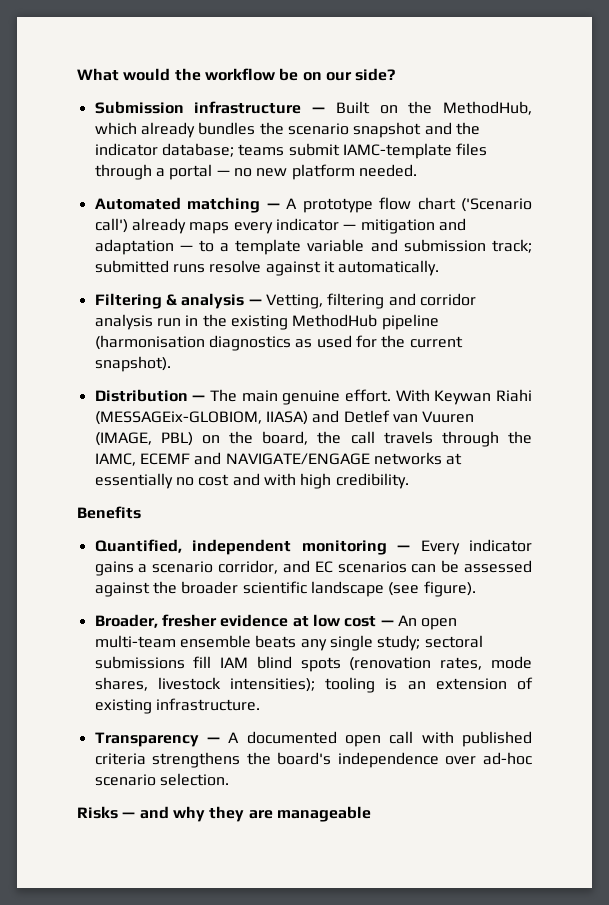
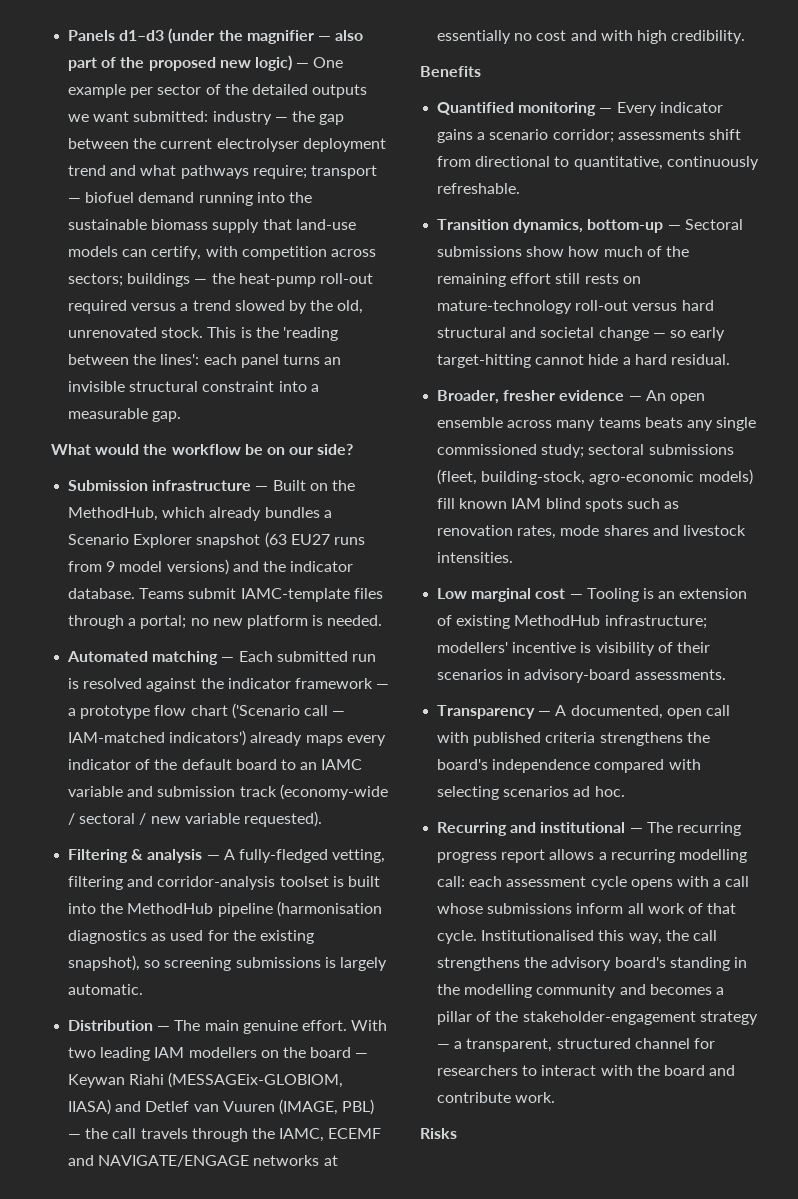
+ Panels d1–d3 (under the magnifier — also part of the proposed new logic) — One example per sector of the detailed outputs we want submitted: industry — the gap between the current electrolyser deployment trend and what pathways require; transport — biofuel demand running into the sustainable biomass supply that land-use models can certify, with competition across sectors; buildings — the heat-pump roll-out required versus a trend slowed by the old, unrenovated stock. This is the 'reading between the lines': each panel turns an invisible structural constraint into a measurable gap.
- Submission infrastructure — Built on the MethodHub, which already bundles the scenario snapshot and the indicator database; teams submit IAMC-template files through a portal — no new platform needed.
+ Submission infrastructure — Built on the MethodHub, which already bundles a Scenario Explorer snapshot (63 EU27 runs from 9 model versions) and the indicator database. Teams submit IAMC-template files through a portal; no new platform is needed.
- Automated matching — A prototype flow chart ('Scenario call') already maps every indicator — mitigation and adaptation — to a template variable and submission track; submitted runs resolve against it automatically.
- Filtering & analysis — Vetting, filtering and corridor analysis run in the existing MethodHub pipeline (harmonisation diagnostics as used for the current snapshot).
+ Automated matching — Each submitted run is resolved against the indicator framework — a prototype flow chart ('Scenario call — IAM-matched indicators') already maps every indicator of the default board to an IAMC variable and submission track (economy-wide / sectoral / new variable requested).
+ Filtering & analysis — A fully-fledged vetting, filtering and corridor-analysis toolset is built into the MethodHub pipeline (harmonisation diagnostics as used for the existing snapshot), so screening submissions is largely automatic.
- With Keywan Riahi (MESSAGEix-GLOBIOM, IIASA) and Detlef van Vuuren (IMAGE, PBL) on the board, the call travels through the IAMC, ECEMF and NAVIGATE/ENGAGE networks at essentially no cost and with high credibility.
+ With two leading IAM modellers on the board — Keywan Riahi (MESSAGEix-GLOBIOM, IIASA) and Detlef van Vuuren (IMAGE, PBL) — the call travels through the IAMC, ECEMF and NAVIGATE/ENGAGE networks at essentially no cost and with high credibility.
- Quantified, independent monitoring — Every indicator gains a scenario corridor, and EC scenarios can be assessed against the broader scientific landscape (see figure).
- Broader, fresher evidence at low cost — An open multi-team ensemble beats any single study; sectoral submissions fill IAM blind spots (renovation rates, mode shares, livestock intensities); tooling is an extension of existing infrastructure.
+ Quantified monitoring — Every indicator gains a scenario corridor; assessments shift from directional to quantitative, continuously refreshable.
+ Transition dynamics, bottom-up — Sectoral submissions show how much of the remaining effort still rests on mature-technology roll-out versus hard structural and societal change — so early target-hitting cannot hide a hard residual.
+ Broader, fresher evidence — An open ensemble across many teams beats any single commissioned study; sectoral submissions (fleet, building-stock, agro-economic models) fill known IAM blind spots such as renovation rates, mode shares and livestock intensities.
+ Low marginal cost — Tooling is an extension of existing MethodHub infrastructure; modellers' incentive is visibility of their scenarios in advisory-board assessments.
- Transparency — A documented open call with published criteria strengthens the board's independence over ad-hoc scenario selection.
- Risks — and why they are manageable
+ Transparency — A documented, open call with published criteria strengthens the board's independence compared with selecting scenarios ad hoc.
+ Recurring and institutional — The recurring progress report allows a recurring modelling call: each assessment cycle opens with a call whose submissions inform all work of that cycle. Institutionalised this way, the call strengthens the advisory board's standing in the modelling community and becomes a pillar of the stakeholder-engagement strategy — a transparent, structured channel for researchers to interact with the board and contribute work.
+ Risks

